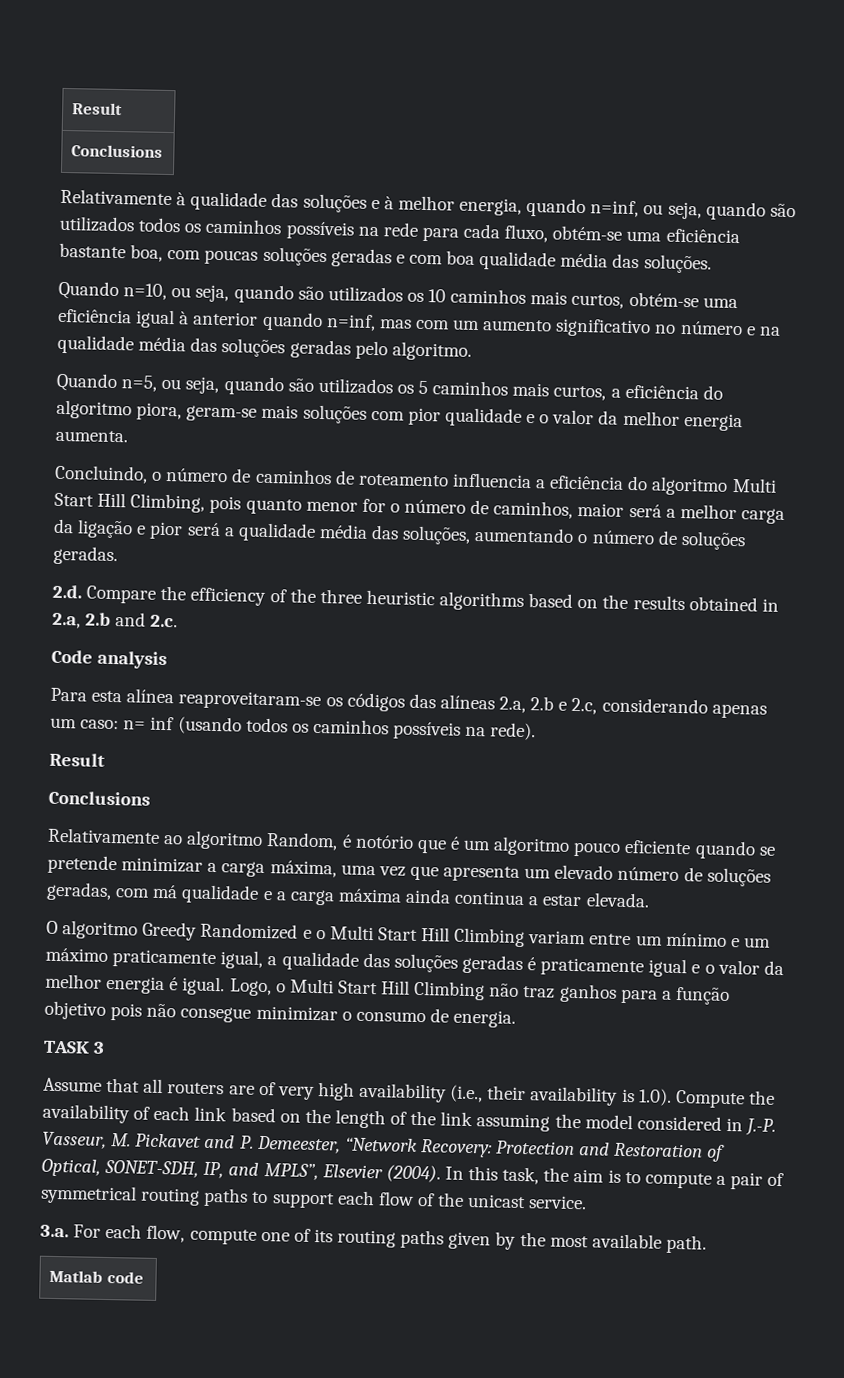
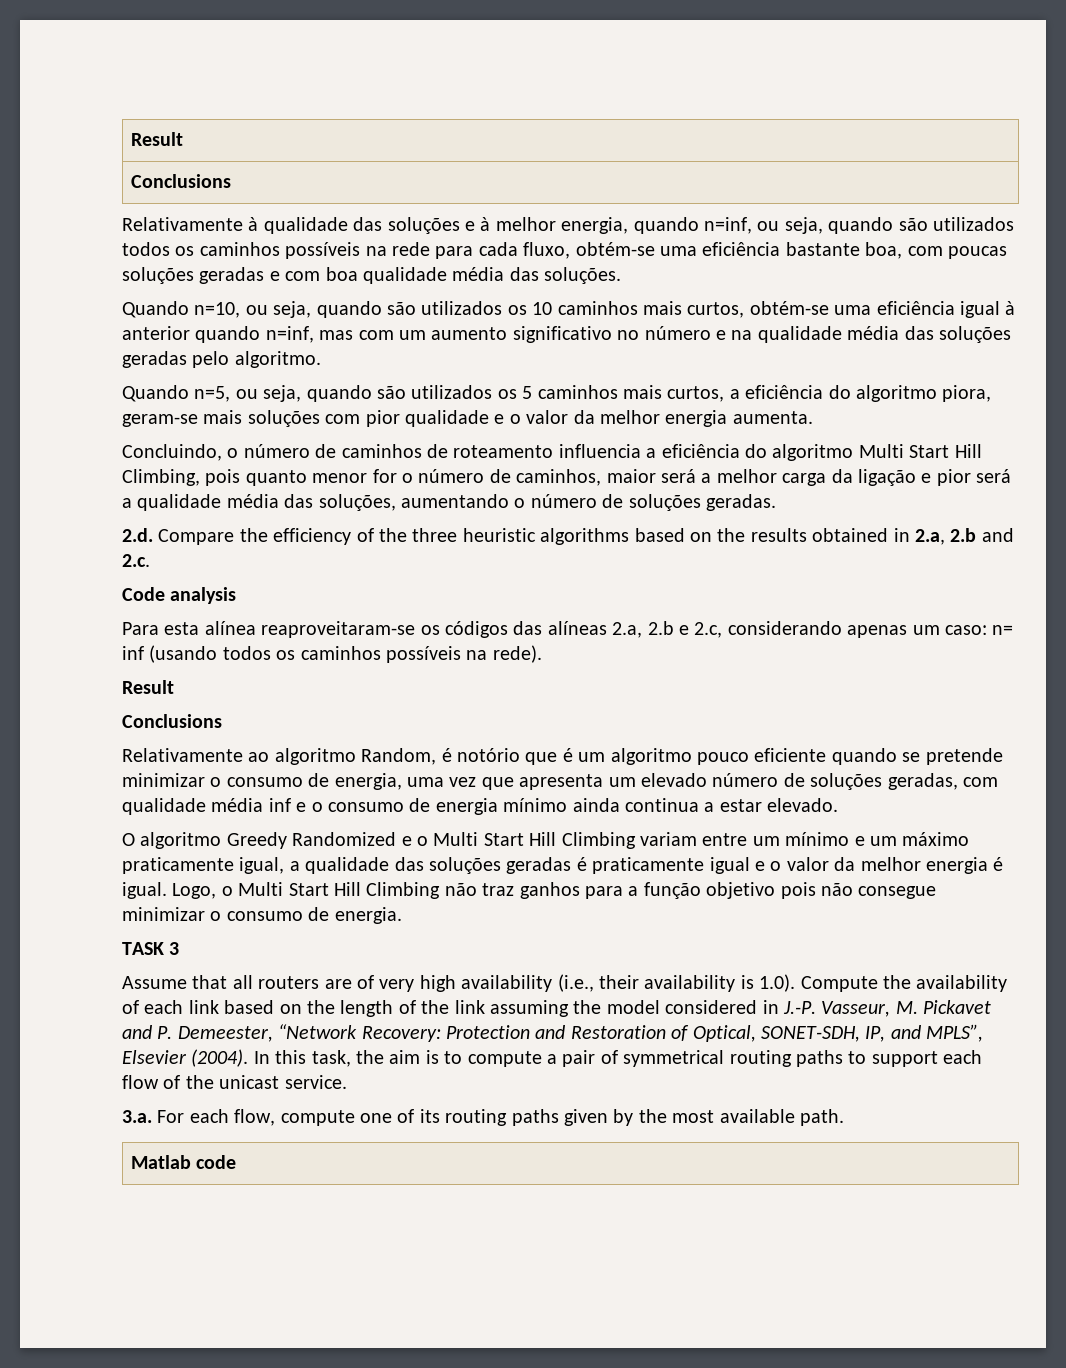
- Relativamente ao algoritmo Random, é notório que é um algoritmo pouco eficiente quando se pretende minimizar a carga máxima, uma vez que apresenta um elevado número de soluções geradas, com má qualidade e a carga máxima ainda continua a estar elevada.
+ Relativamente ao algoritmo Random, é notório que é um algoritmo pouco eficiente quando se pretende minimizar o consumo de energia, uma vez que apresenta um elevado número de soluções geradas, com qualidade média inf e o consumo de energia mínimo ainda continua a estar elevado.

